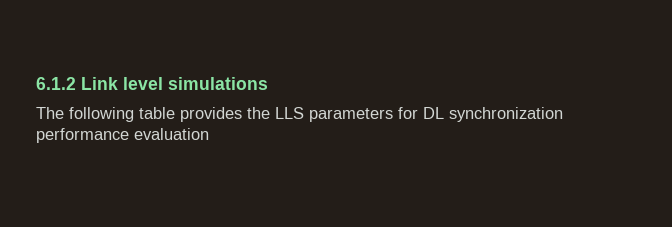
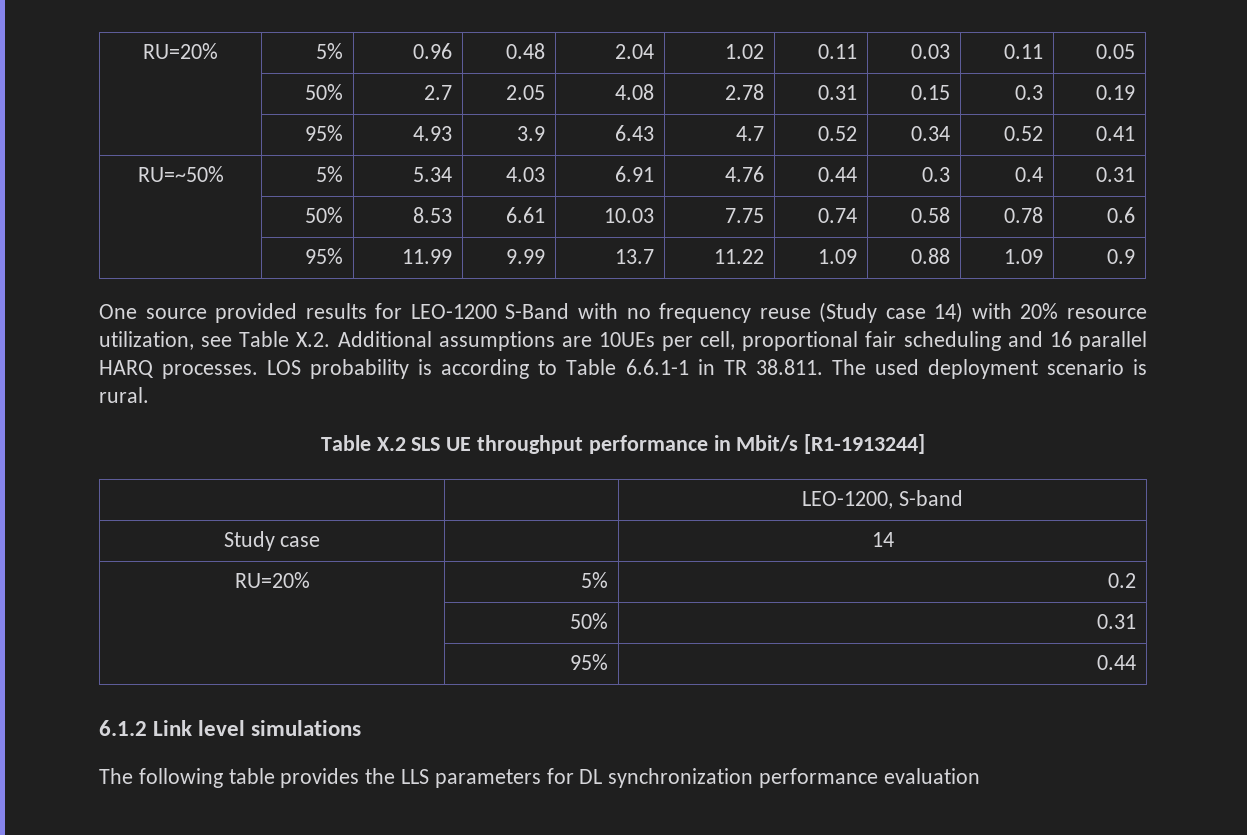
+ RU=20% | 5% | 0.96 | 0.48 | 2.04 | 1.02 | 0.11 | 0.03 | 0.11 | 0.05
+ | 50% | 2.7 | 2.05 | 4.08 | 2.78 | 0.31 | 0.15 | 0.3 | 0.19
+ | 95% | 4.93 | 3.9 | 6.43 | 4.7 | 0.52 | 0.34 | 0.52 | 0.41
+ RU=~50% | 5% | 5.34 | 4.03 | 6.91 | 4.76 | 0.44 | 0.3 | 0.4 | 0.31
+ | 50% | 8.53 | 6.61 | 10.03 | 7.75 | 0.74 | 0.58 | 0.78 | 0.6
+ | 95% | 11.99 | 9.99 | 13.7 | 11.22 | 1.09 | 0.88 | 1.09 | 0.9
+ One source provided results for LEO-1200 S-Band with no frequency reuse (Study case 14) with 20% resource utilization, see Table X.2. Additional assumptions are 10UEs per cell, proportional fair scheduling and 16 parallel HARQ processes. LOS probability is according to Table 6.6.1-1 in TR 38.811. The used deployment scenario is rural.
+ Table X.2 SLS UE throughput performance in Mbit/s [R1-1913244]
+ | | LEO-1200, S-band
+ Study case | | 14
+ RU=20% | 5% | 0.2
+ | 50% | 0.31
+ | 95% | 0.44

